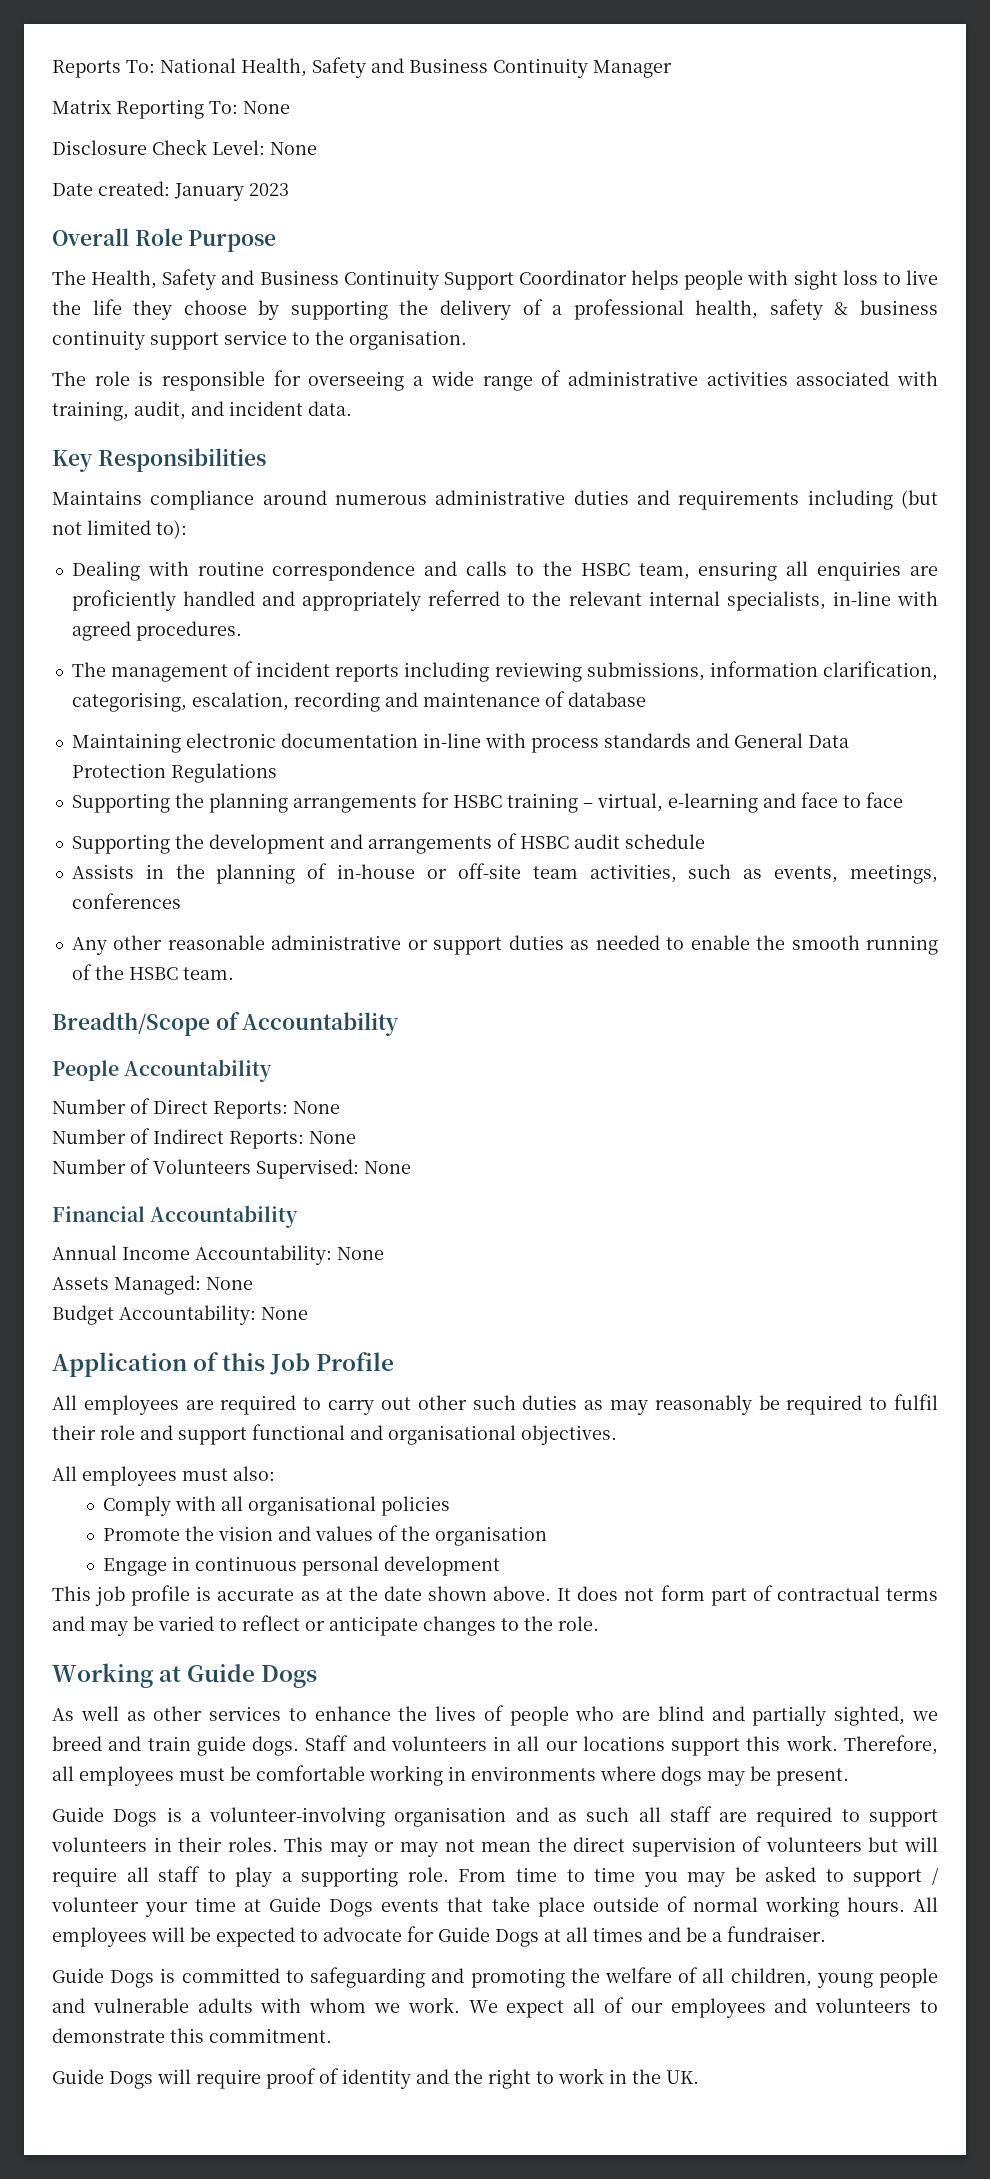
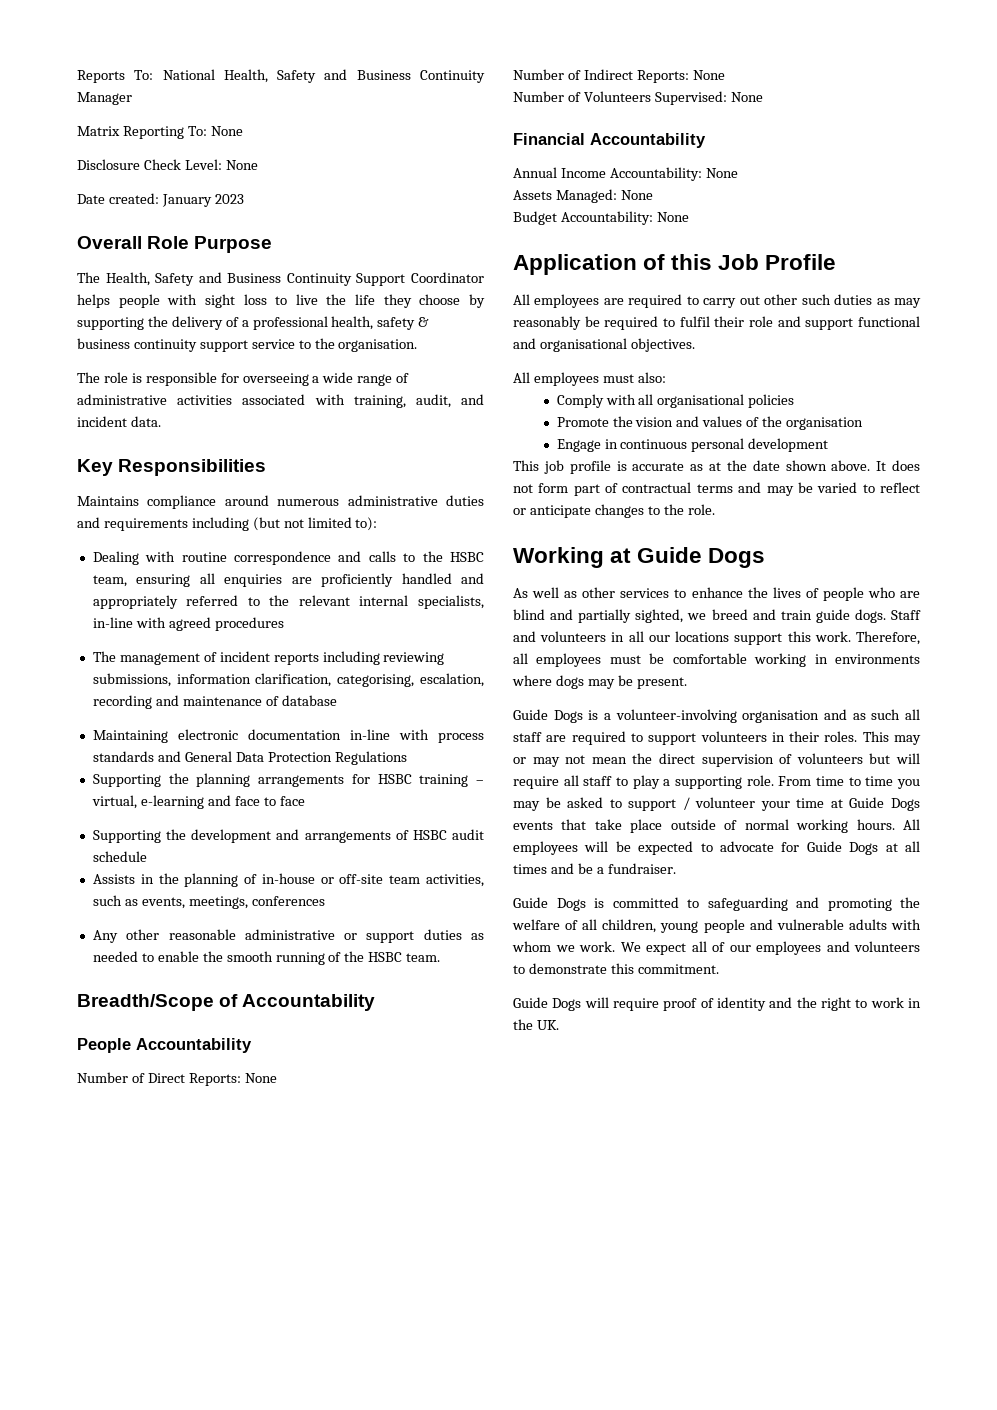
- Dealing with routine correspondence and calls to the HSBC team, ensuring all enquiries are proficiently handled and appropriately referred to the relevant internal specialists, in-line with agreed procedures.
+ Dealing with routine correspondence and calls to the HSBC team, ensuring all enquiries are proficiently handled and appropriately referred to the relevant internal specialists, in-line with agreed procedures

